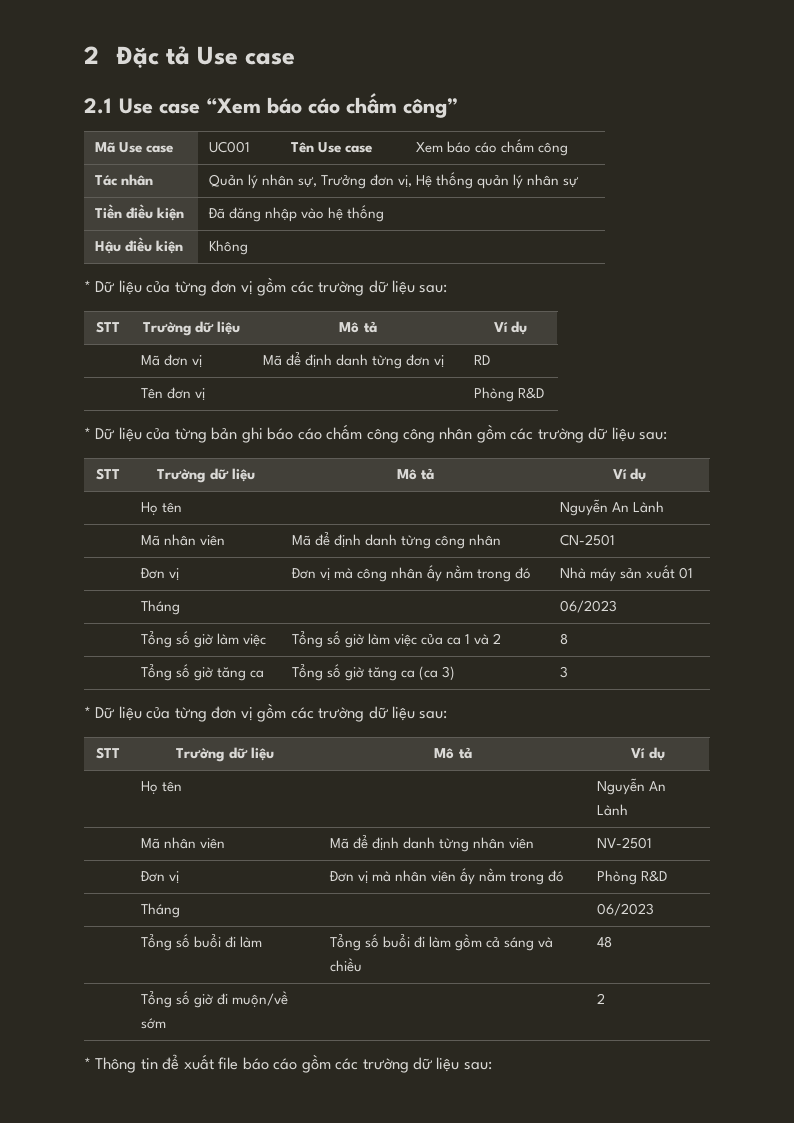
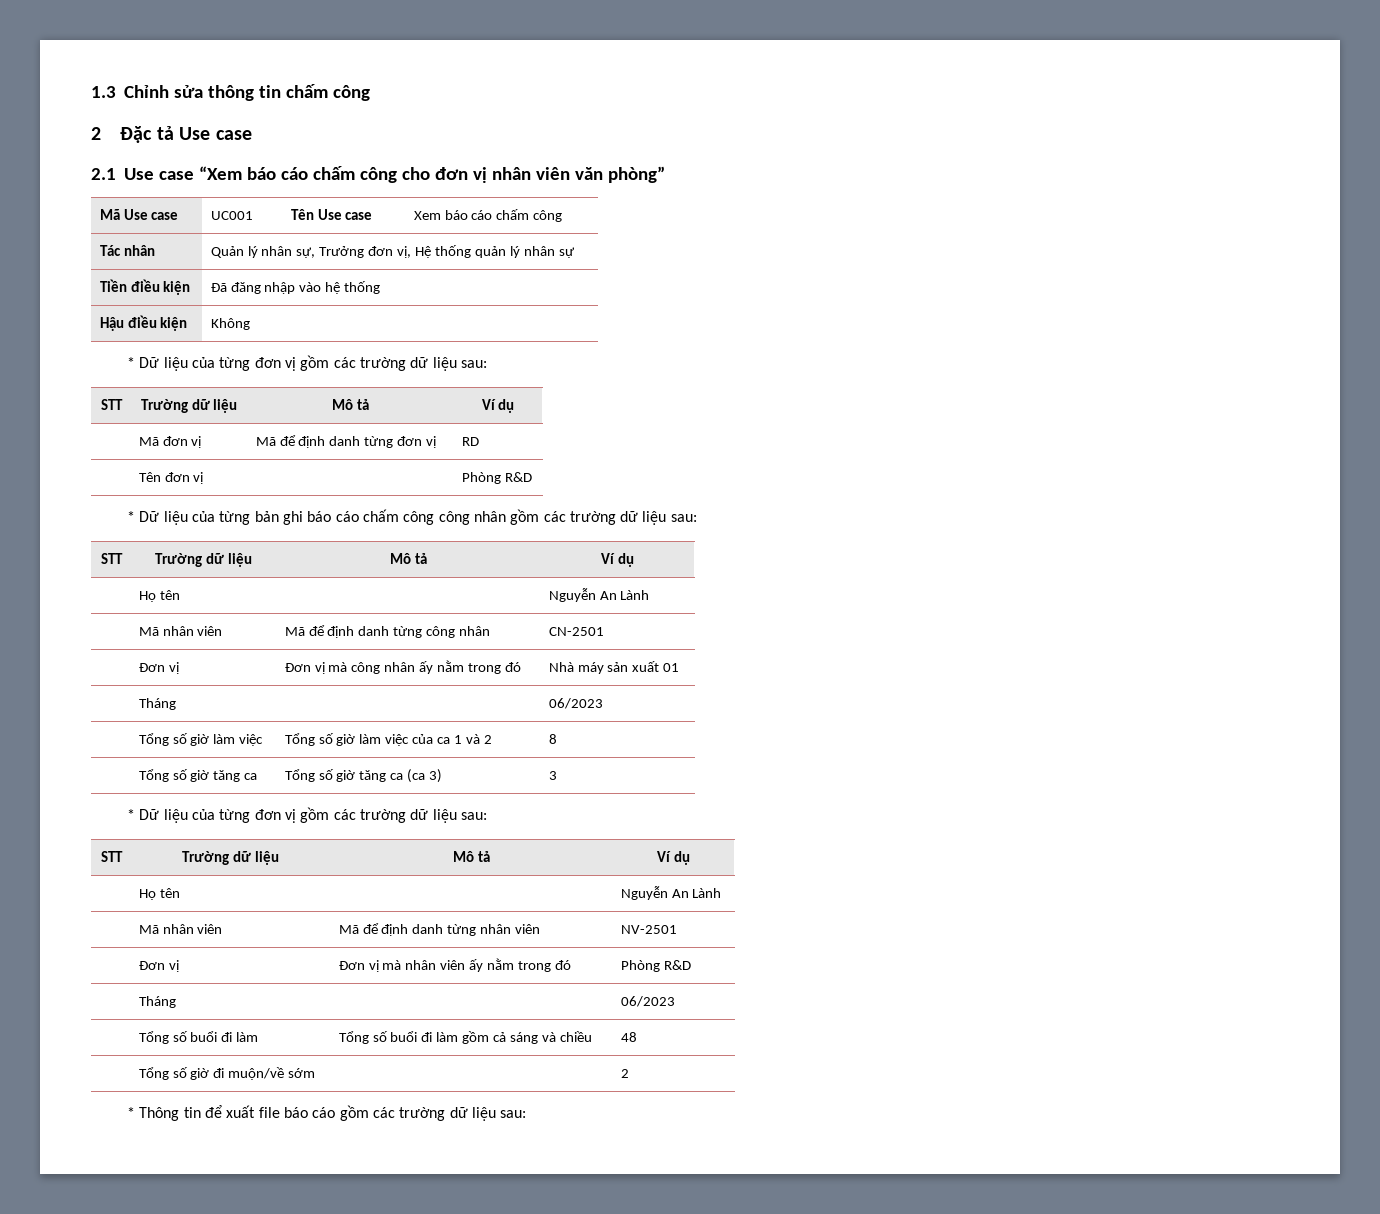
+ 1.3 Chỉnh sửa thông tin chấm công
- 2.1 Use case “Xem báo cáo chấm công”
+ 2.1 Use case “Xem báo cáo chấm công cho đơn vị nhân viên văn phòng”

